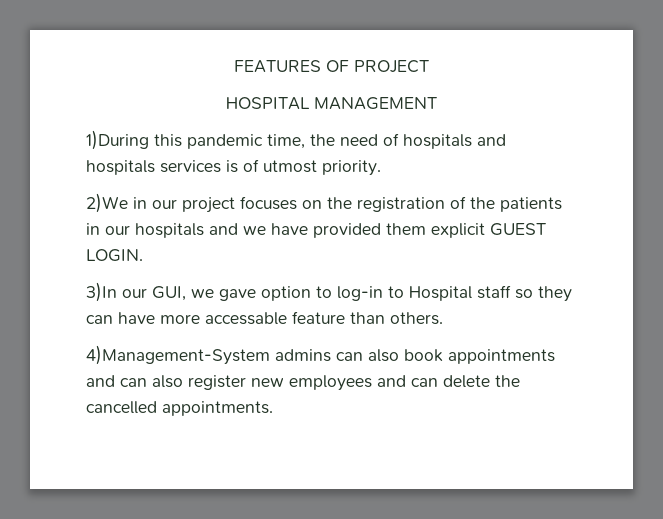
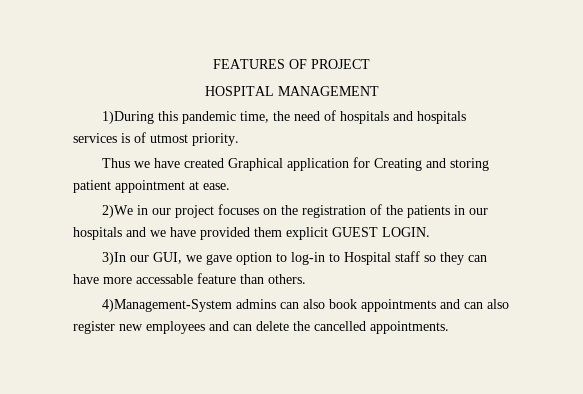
+ Thus we have created Graphical application for Creating and storing patient appointment at ease.

